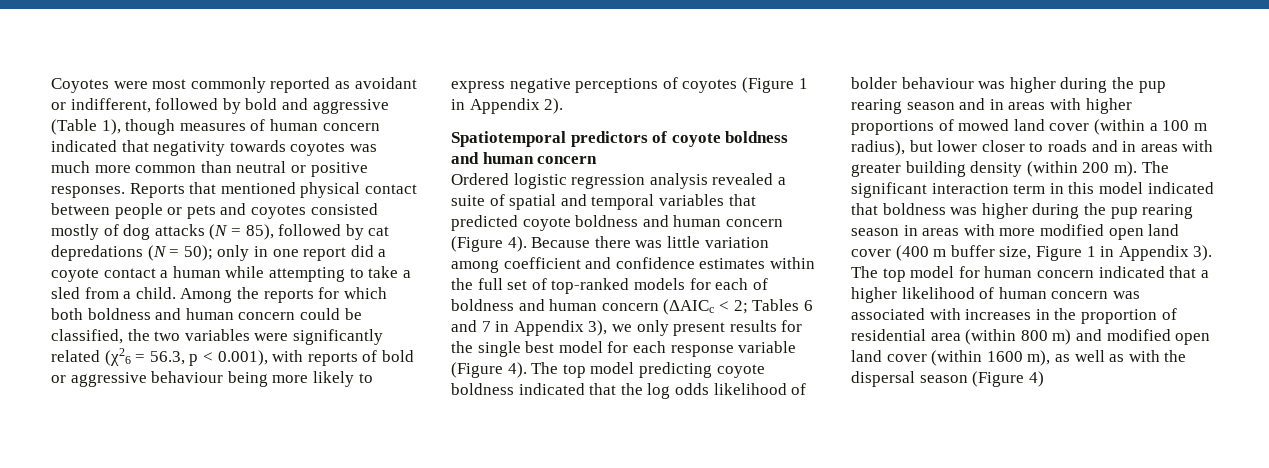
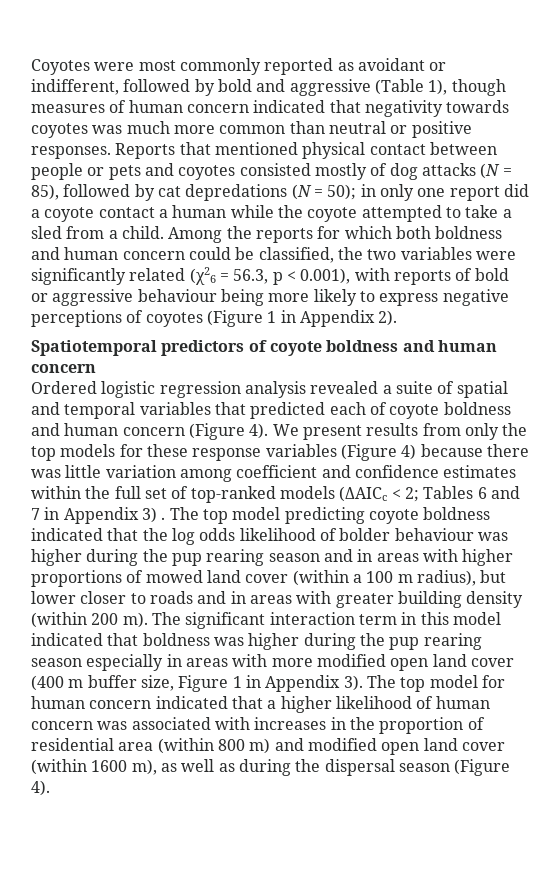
- Reports that mentioned physical contact between people or pets and coyotes consisted mostly of dog attacks (N = 85), followed by cat depredations (N = 50); only in one report did a coyote contact a human while attempting to take a sled from a child.
+ Reports that mentioned physical contact between people or pets and coyotes consisted mostly of dog attacks (N = 85), followed by cat depredations (N = 50); in only one report did a coyote contact a human while the coyote attempted to take a sled from a child.
- Ordered logistic regression analysis revealed a suite of spatial and temporal variables that predicted coyote boldness and human concern (Figure 4).
+ Ordered logistic regression analysis revealed a suite of spatial and temporal variables that predicted each of coyote boldness and human concern (Figure 4).
- Because there was little variation among coefficient and confidence estimates within the full set of top-ranked models for each of boldness and human concern (ΔAICc < 2; Tables 6 and 7 in Appendix 3), we only present results for the single best model for each response variable (Figure 4).
+ We present results from only the top models for these response variables (Figure 4) because there was little variation among coefficient and confidence estimates within the full set of top-ranked models (ΔAICc < 2; Tables 6 and 7 in Appendix 3) .
- The significant interaction term in this model indicated that boldness was higher during the pup rearing season in areas with more modified open land cover (400 m buffer size, Figure 1 in Appendix 3).
+ The significant interaction term in this model indicated that boldness was higher during the pup rearing season especially in areas with more modified open land cover (400 m buffer size, Figure 1 in Appendix 3).
- The top model for human concern indicated that a higher likelihood of human concern was associated with increases in the proportion of residential area (within 800 m) and modified open land cover (within 1600 m), as well as with the dispersal season (Figure 4)
+ The top model for human concern indicated that a higher likelihood of human concern was associated with increases in the proportion of residential area (within 800 m) and modified open land cover (within 1600 m), as well as during the dispersal season (Figure 4).

